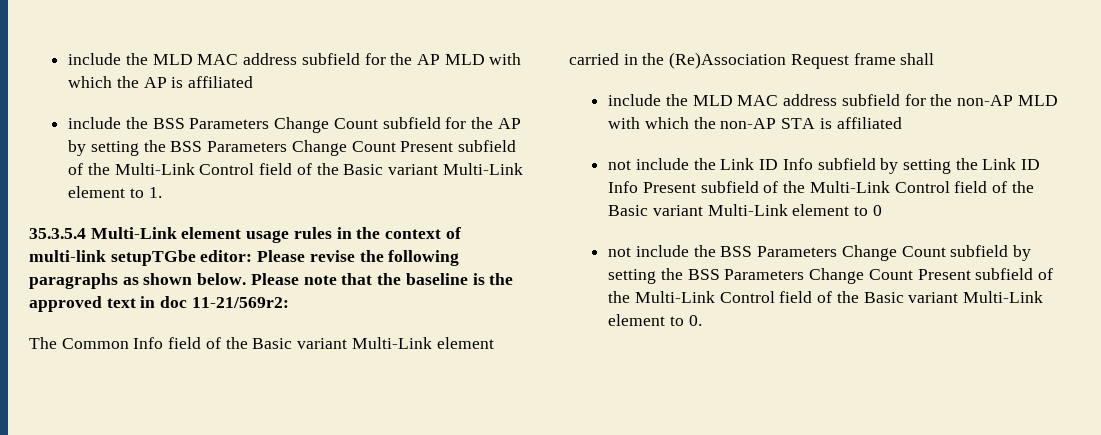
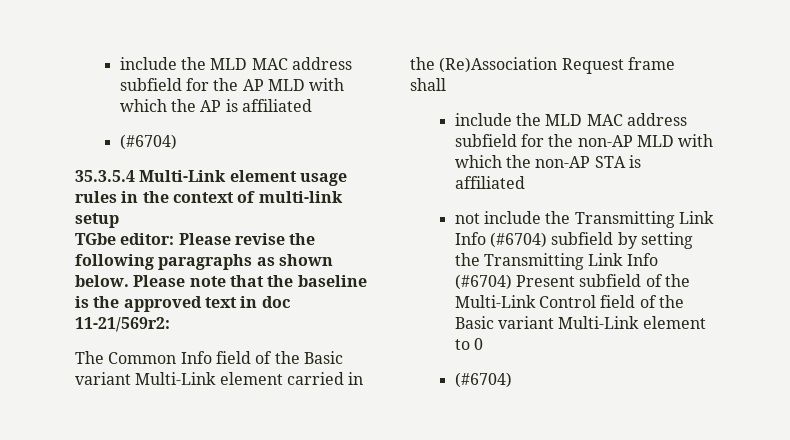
  include the MLD MAC address subfield for the AP MLD with which the AP is affiliated
- include the BSS Parameters Change Count subfield for the AP by setting the BSS Parameters Change Count Present subfield of the Multi-Link Control field of the Basic variant Multi-Link element to 1.
+ (#6704)
- 35.3.5.4 Multi-Link element usage rules in the context of multi-link setupTGbe editor: Please revise the following paragraphs as shown below.
+ 35.3.5.4 Multi-Link element usage rules in the context of multi-link setup
+ TGbe editor: Please revise the following paragraphs as shown below.
- not include the Link ID Info subfield by setting the Link ID Info Present subfield of the Multi-Link Control field of the Basic variant Multi-Link element to 0
- not include the BSS Parameters Change Count subfield by setting the BSS Parameters Change Count Present subfield of the Multi-Link Control field of the Basic variant Multi-Link element to 0.
+ not include the Transmitting Link Info (#6704) subfield by setting the Transmitting Link Info (#6704) Present subfield of the Multi-Link Control field of the Basic variant Multi-Link element to 0
+ (#6704)

